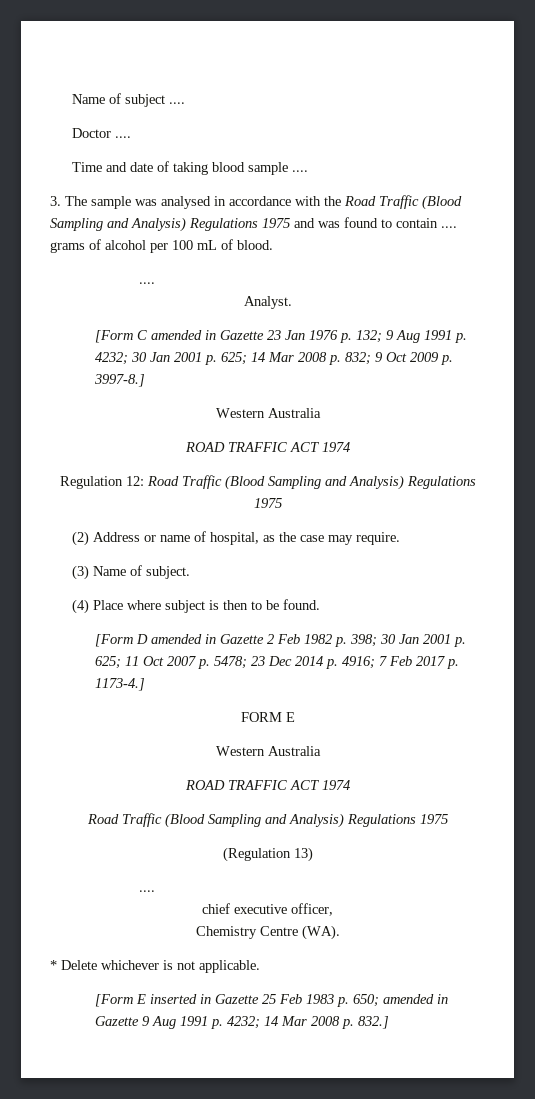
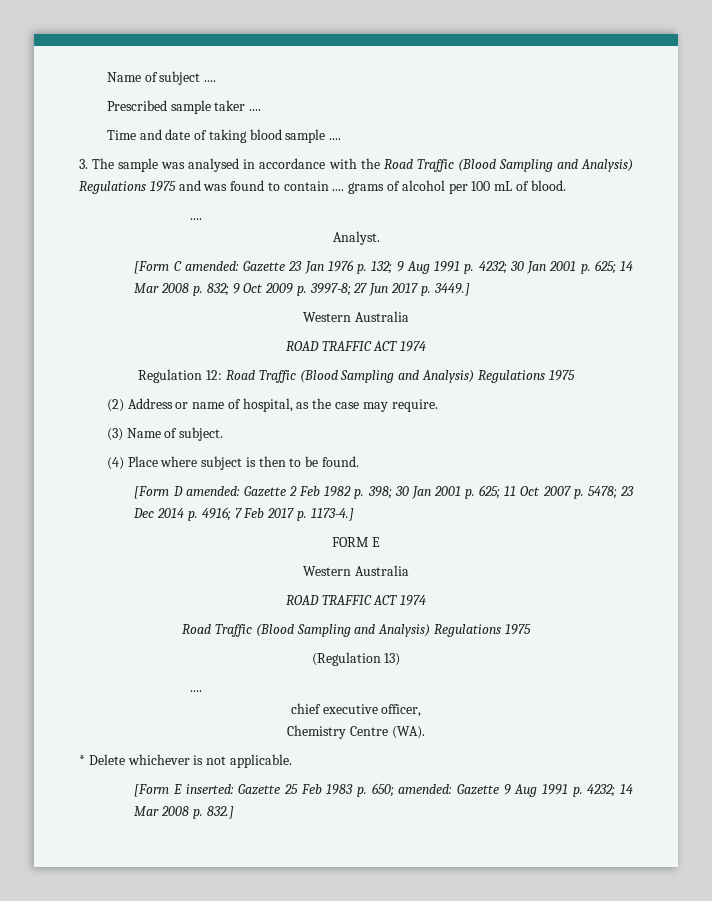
- Doctor ....
+ Prescribed sample taker ....
- [Form C amended in Gazette 23 Jan 1976 p. 132; 9 Aug 1991 p. 4232; 30 Jan 2001 p. 625; 14 Mar 2008 p. 832; 9 Oct 2009 p. 3997-8.]
+ [Form C amended: Gazette 23 Jan 1976 p. 132; 9 Aug 1991 p. 4232; 30 Jan 2001 p. 625; 14 Mar 2008 p. 832; 9 Oct 2009 p. 3997-8; 27 Jun 2017 p. 3449.]
- [Form D amended in Gazette 2 Feb 1982 p. 398; 30 Jan 2001 p. 625; 11 Oct 2007 p. 5478; 23 Dec 2014 p. 4916; 7 Feb 2017 p. 1173-4.]
+ [Form D amended: Gazette 2 Feb 1982 p. 398; 30 Jan 2001 p. 625; 11 Oct 2007 p. 5478; 23 Dec 2014 p. 4916; 7 Feb 2017 p. 1173-4.]
- [Form E inserted in Gazette 25 Feb 1983 p. 650; amended in Gazette 9 Aug 1991 p. 4232; 14 Mar 2008 p. 832.]
+ [Form E inserted: Gazette 25 Feb 1983 p. 650; amended: Gazette 9 Aug 1991 p. 4232; 14 Mar 2008 p. 832.]

